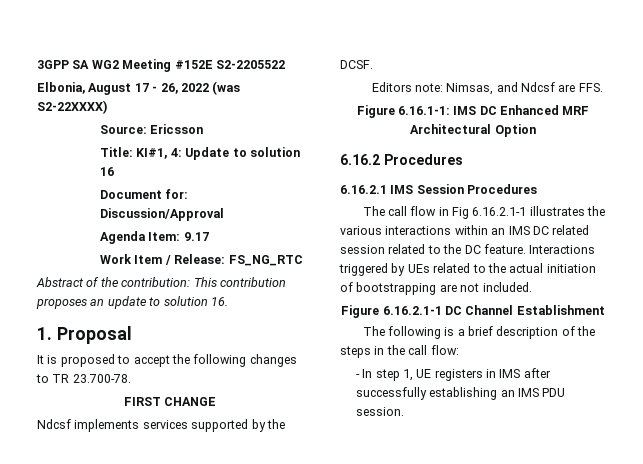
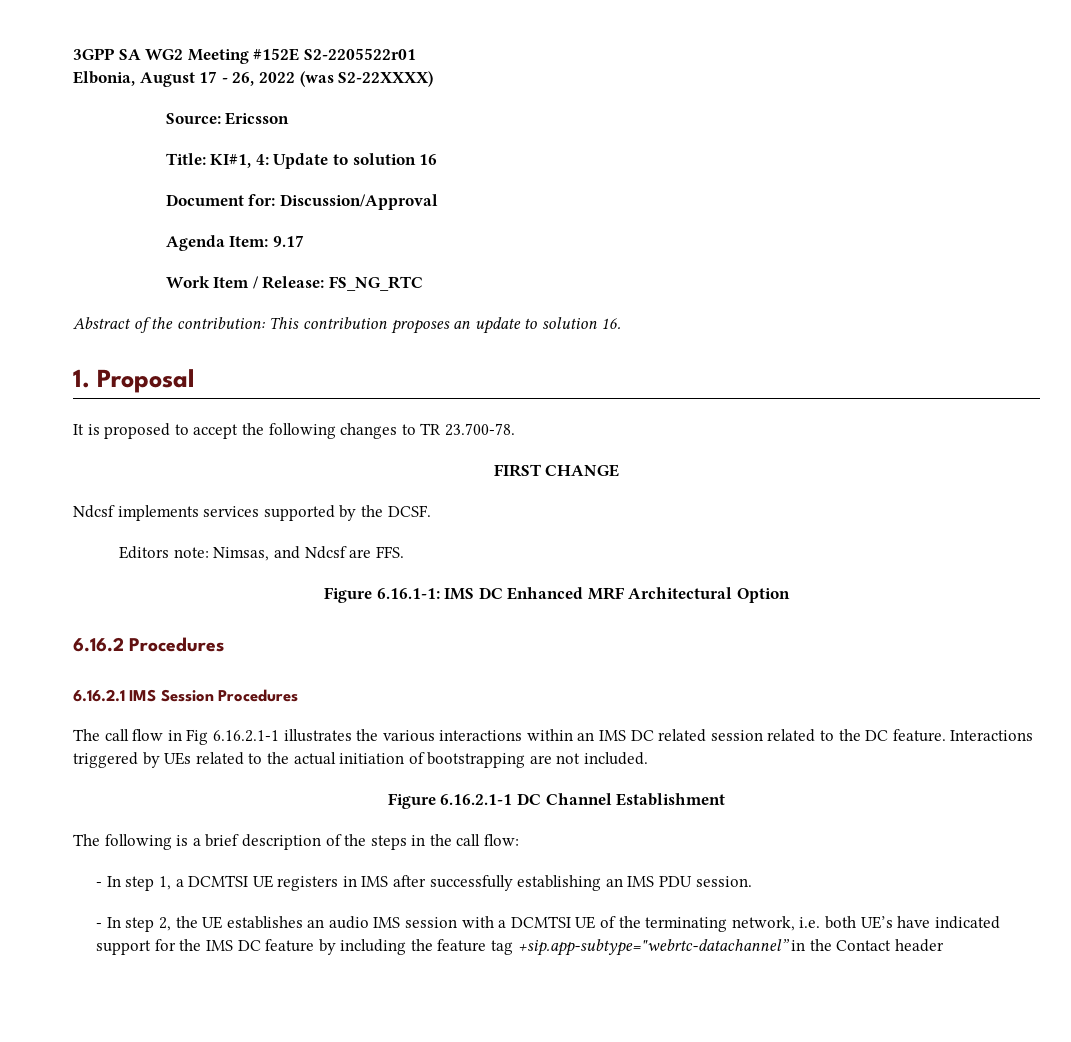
- 3GPP SA WG2 Meeting #152E S2-2205522
+ 3GPP SA WG2 Meeting #152E S2-2205522r01
- - In step 1, UE registers in IMS after successfully establishing an IMS PDU session.
+ - In step 1, a DCMTSI UE registers in IMS after successfully establishing an IMS PDU session.
+ - In step 2, the UE establishes an audio IMS session with a DCMTSI UE of the terminating network, i.e. both UE’s have indicated support for the IMS DC feature by including the feature tag +sip.app-subtype="webrtc-datachannel” in the Contact header

